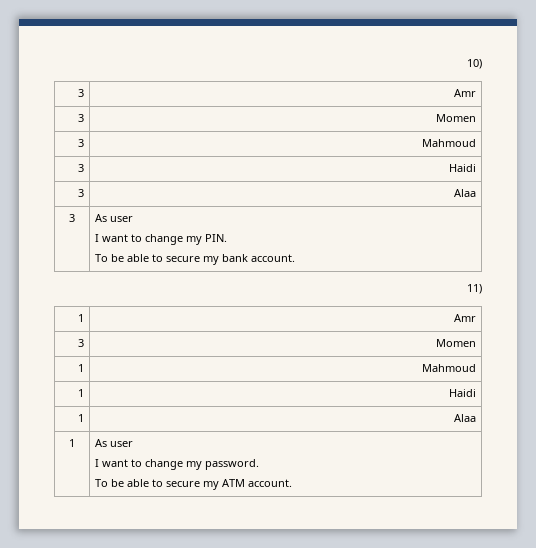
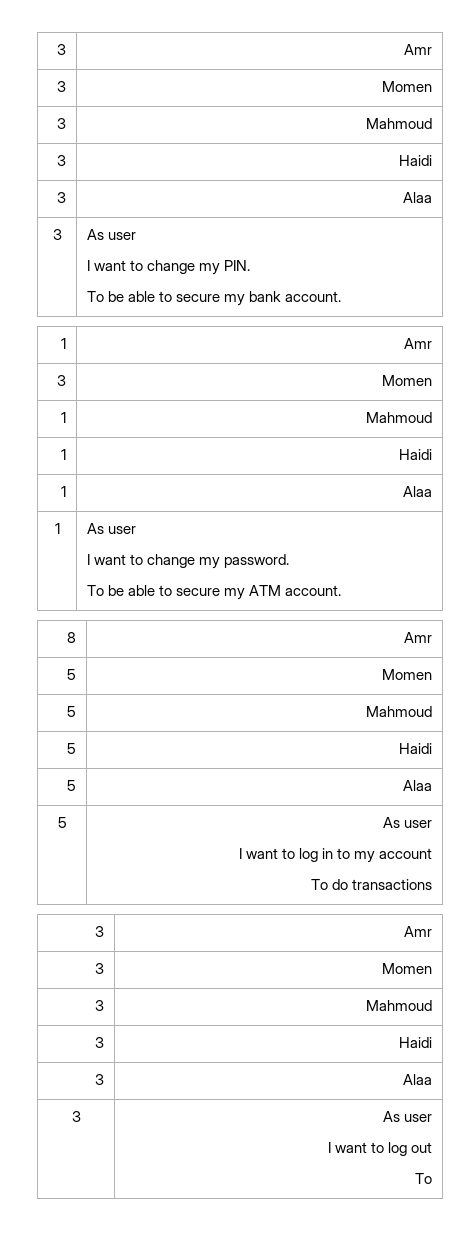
- 10)
- 11)
+ 8 | Amr
+ 5 | Momen
+ 5 | Mahmoud
+ 5 | Haidi
+ 5 | Alaa
+ 5 | As user
+ I want to log in to my account
+ To do transactions
+ 3 | Amr
+ 3 | Momen
+ 3 | Mahmoud
+ 3 | Haidi
+ 3 | Alaa
+ 3 | As user
+ I want to log out
+ To

